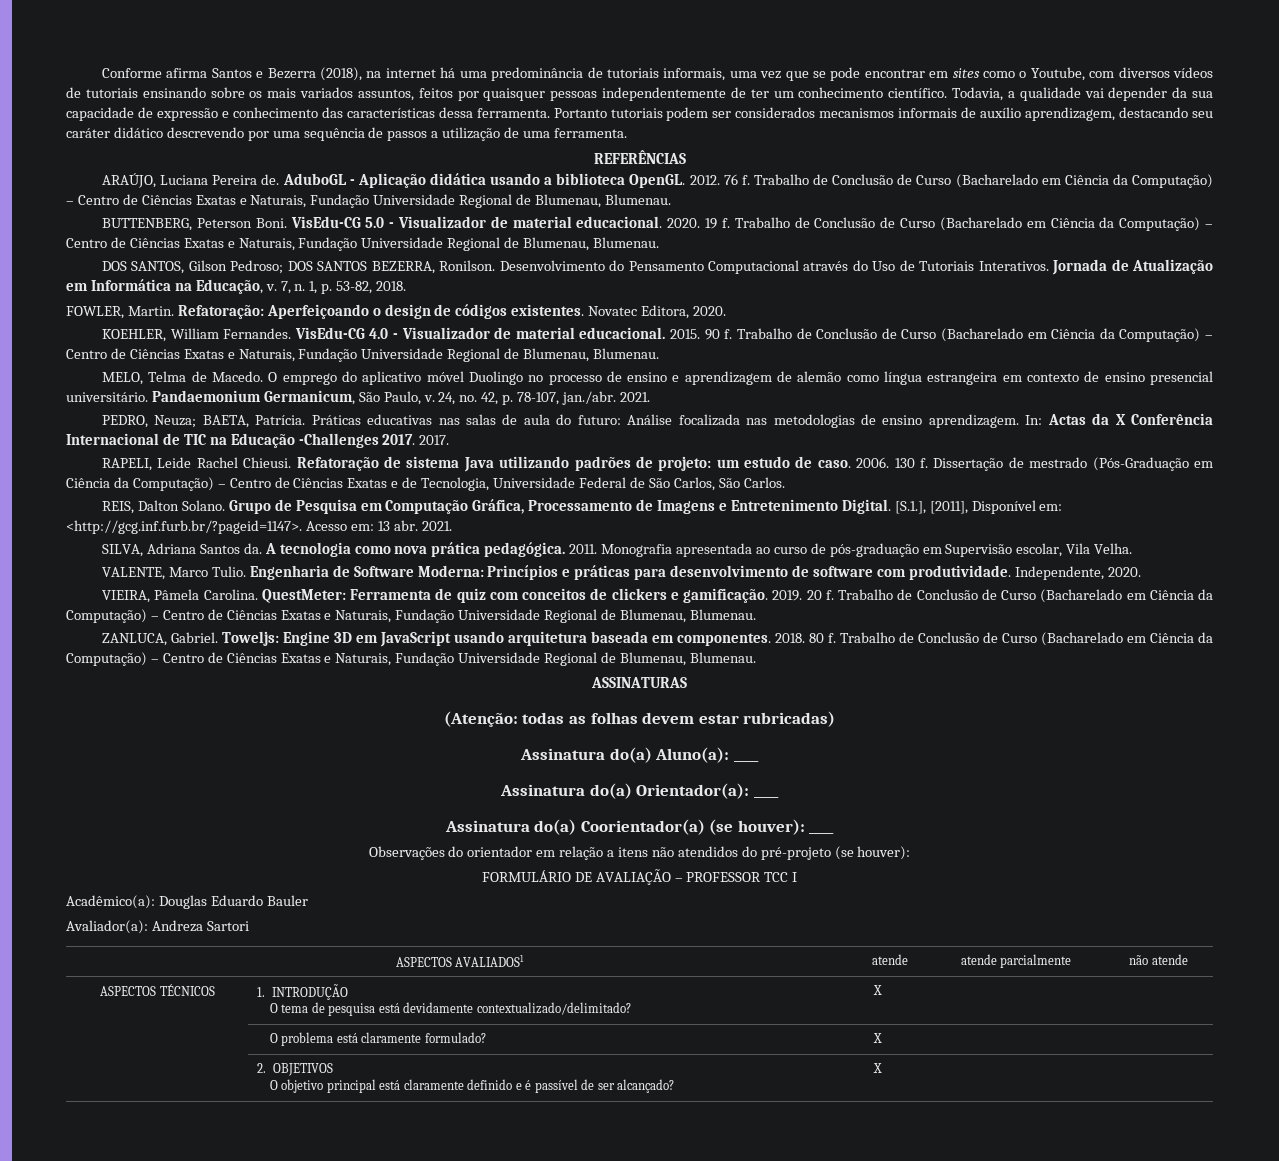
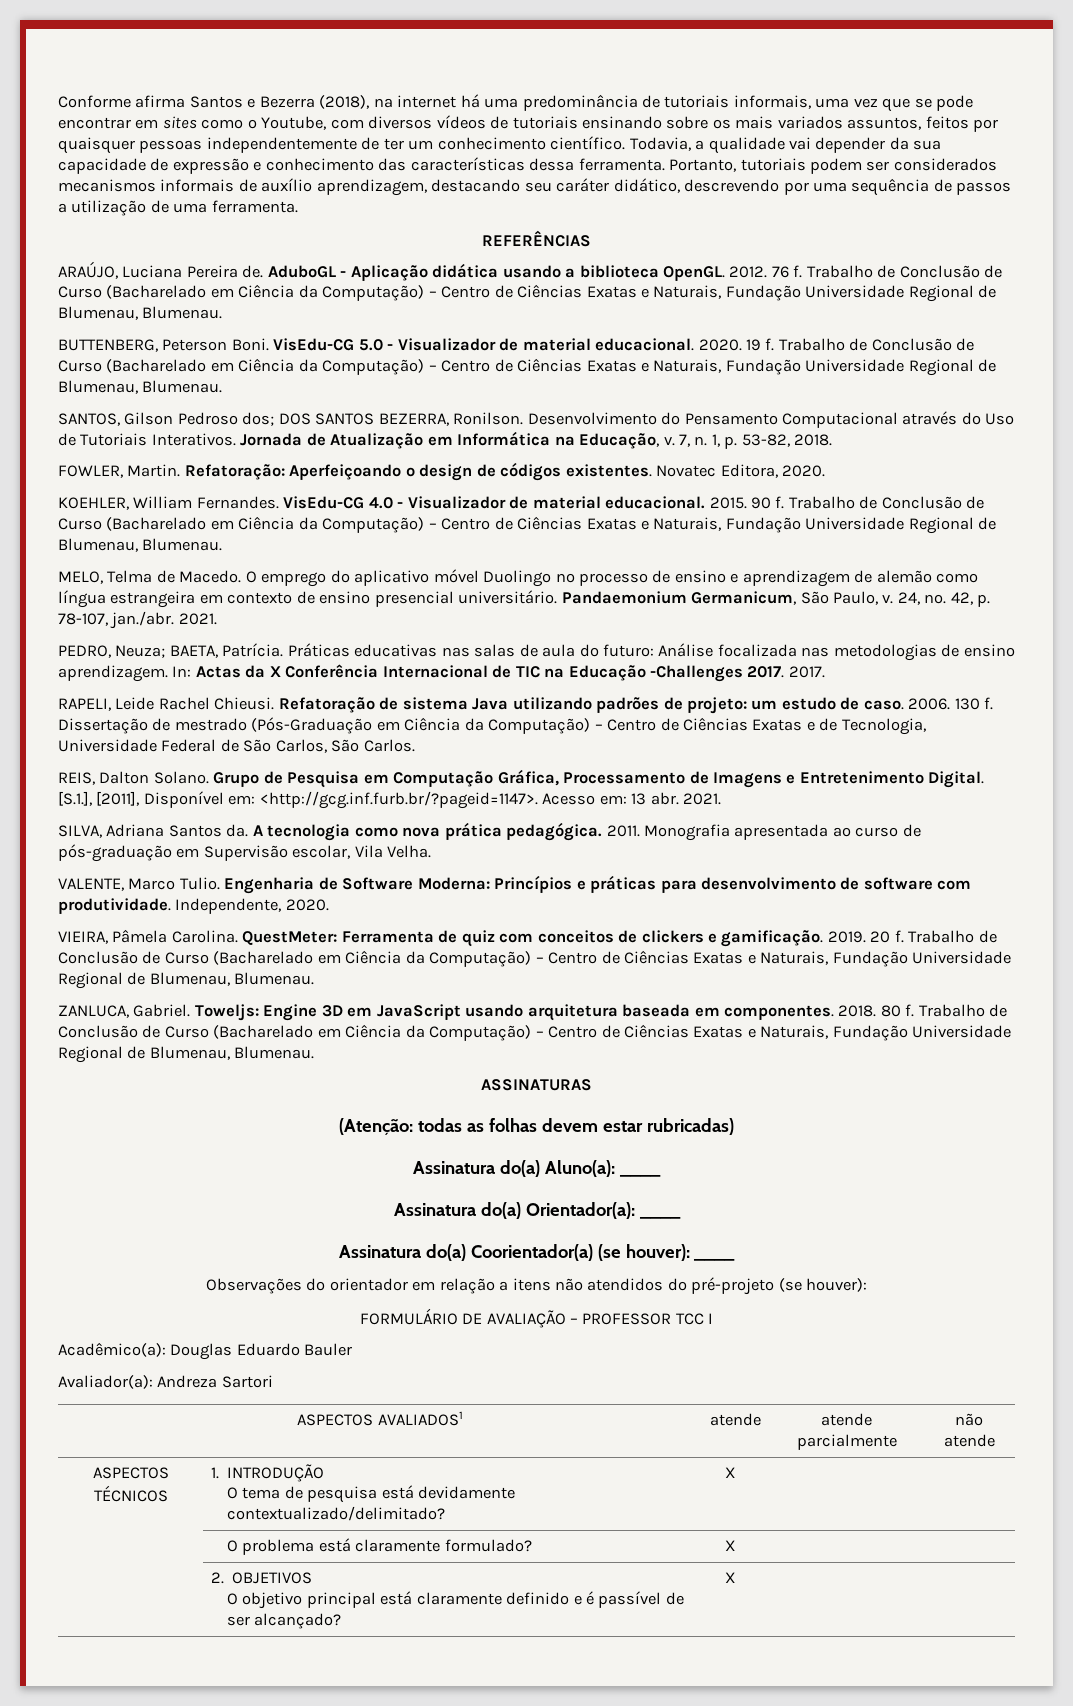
- Portanto tutoriais podem ser considerados mecanismos informais de auxílio aprendizagem, destacando seu caráter didático descrevendo por uma sequência de passos a utilização de uma ferramenta.
+ Portanto, tutoriais podem ser considerados mecanismos informais de auxílio aprendizagem, destacando seu caráter didático, descrevendo por uma sequência de passos a utilização de uma ferramenta.
- DOS SANTOS, Gilson Pedroso; DOS SANTOS BEZERRA, Ronilson.
+ SANTOS, Gilson Pedroso dos; DOS SANTOS BEZERRA, Ronilson.

